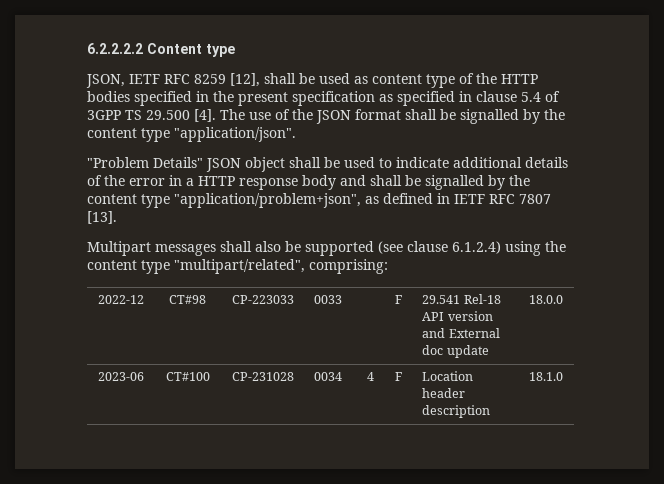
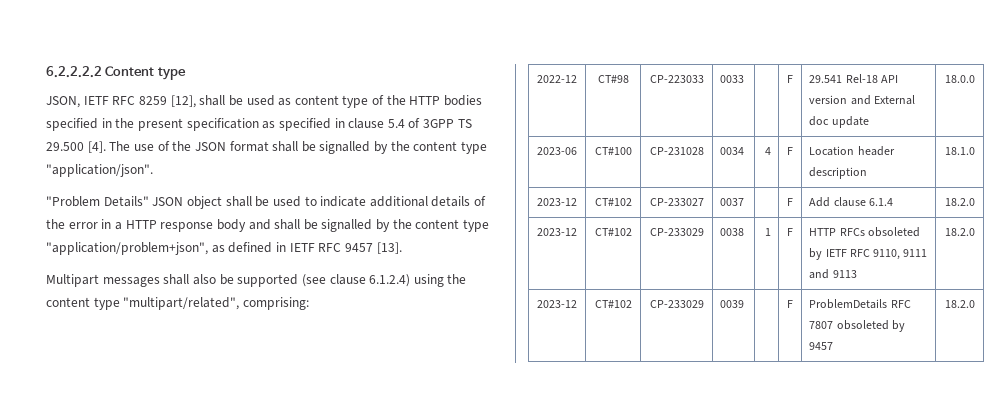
- "Problem Details" JSON object shall be used to indicate additional details of the error in a HTTP response body and shall be signalled by the content type "application/problem+json", as defined in IETF RFC 7807 [13].
+ "Problem Details" JSON object shall be used to indicate additional details of the error in a HTTP response body and shall be signalled by the content type "application/problem+json", as defined in IETF RFC 9457 [13].
+ 2023-12 | CT#102 | CP-233027 | 0037 | | F | Add clause 6.1.4 | 18.2.0
+ 2023-12 | CT#102 | CP-233029 | 0038 | 1 | F | HTTP RFCs obsoleted by IETF RFC 9110, 9111 and 9113 | 18.2.0
+ 2023-12 | CT#102 | CP-233029 | 0039 | | F | ProblemDetails RFC 7807 obsoleted by 9457 | 18.2.0

